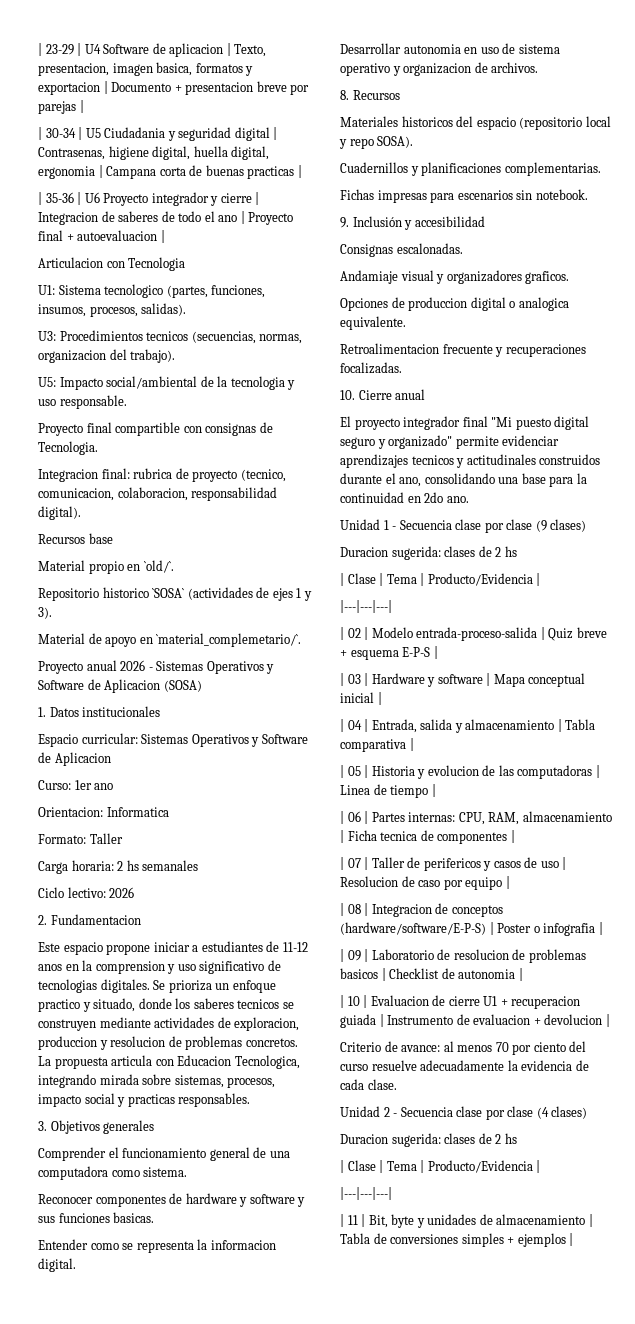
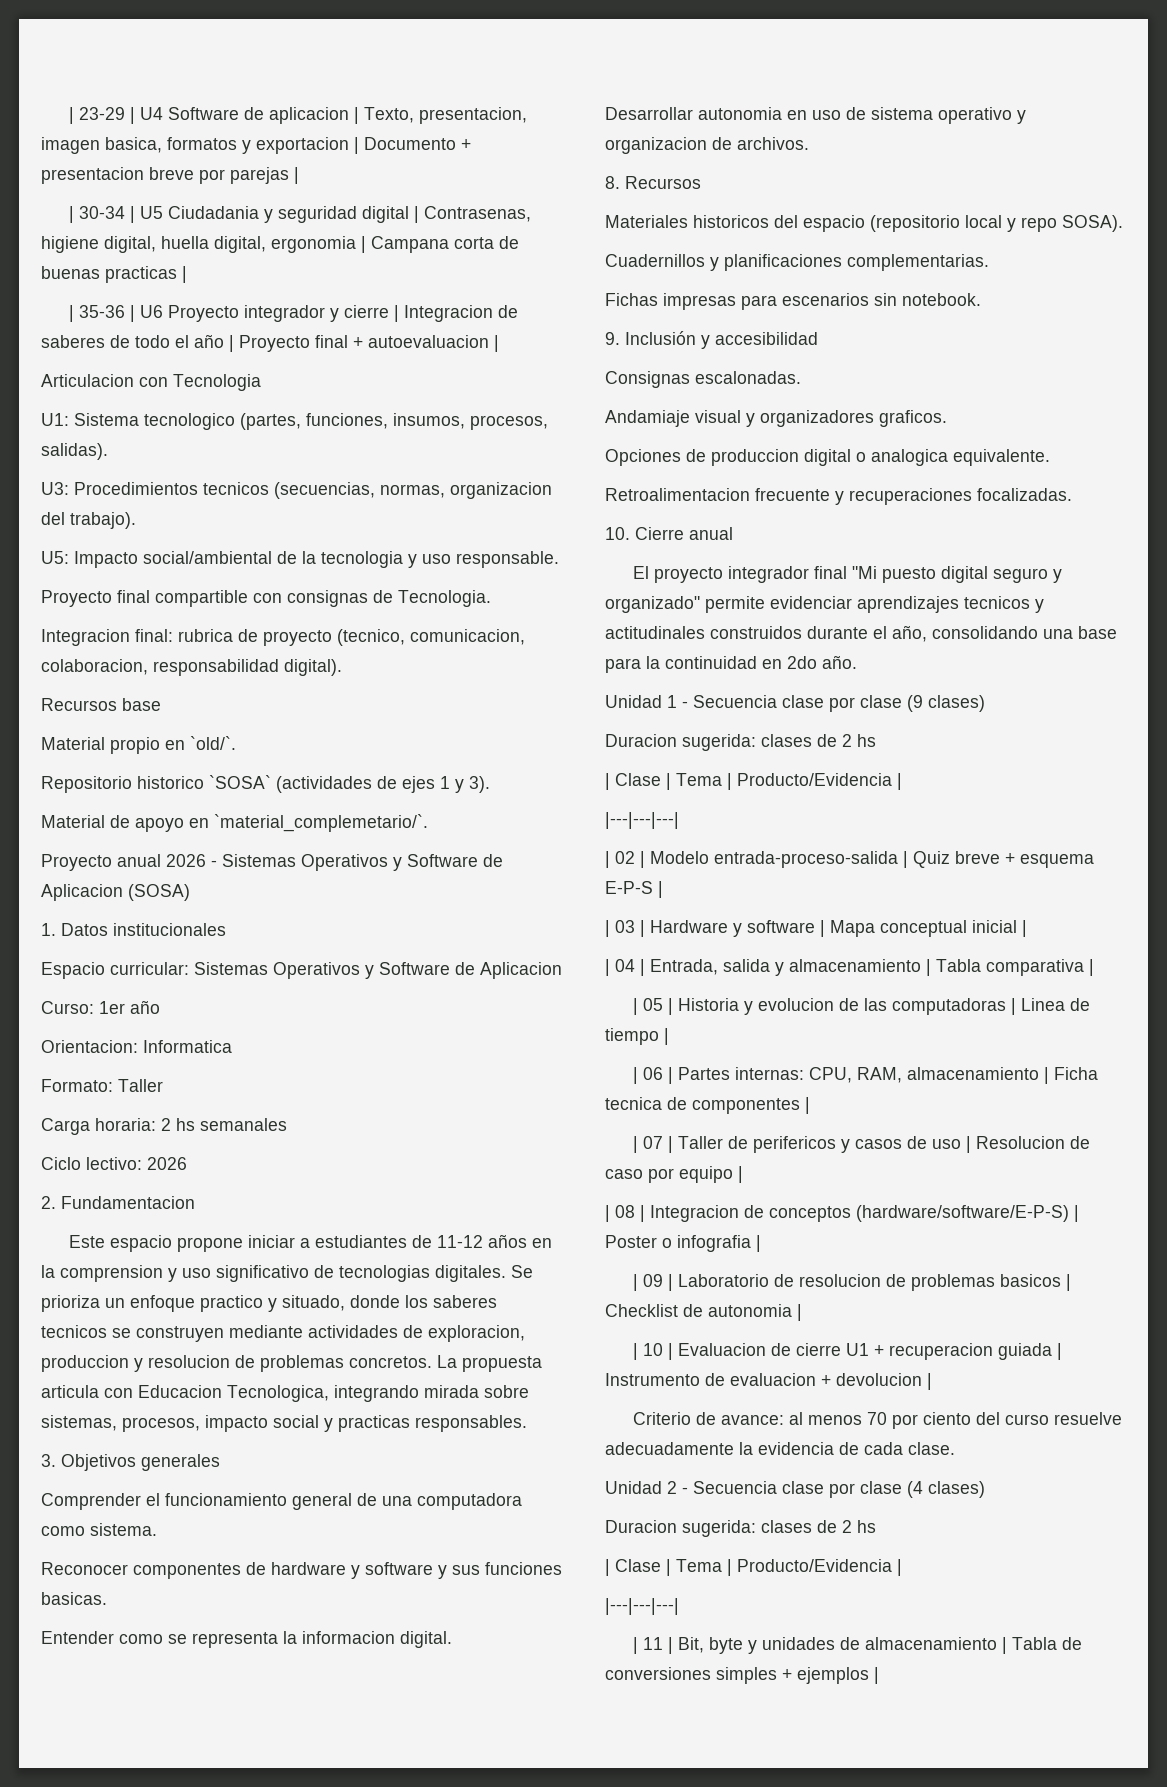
- | 35-36 | U6 Proyecto integrador y cierre | Integracion de saberes de todo el ano | Proyecto final + autoevaluacion |
+ | 35-36 | U6 Proyecto integrador y cierre | Integracion de saberes de todo el año | Proyecto final + autoevaluacion |
- Curso: 1er ano
+ Curso: 1er año
- Este espacio propone iniciar a estudiantes de 11-12 anos en la comprension y uso significativo de tecnologias digitales.
+ Este espacio propone iniciar a estudiantes de 11-12 años en la comprension y uso significativo de tecnologias digitales.
- El proyecto integrador final "Mi puesto digital seguro y organizado" permite evidenciar aprendizajes tecnicos y actitudinales construidos durante el ano, consolidando una base para la continuidad en 2do ano.
+ El proyecto integrador final "Mi puesto digital seguro y organizado" permite evidenciar aprendizajes tecnicos y actitudinales construidos durante el año, consolidando una base para la continuidad en 2do año.

